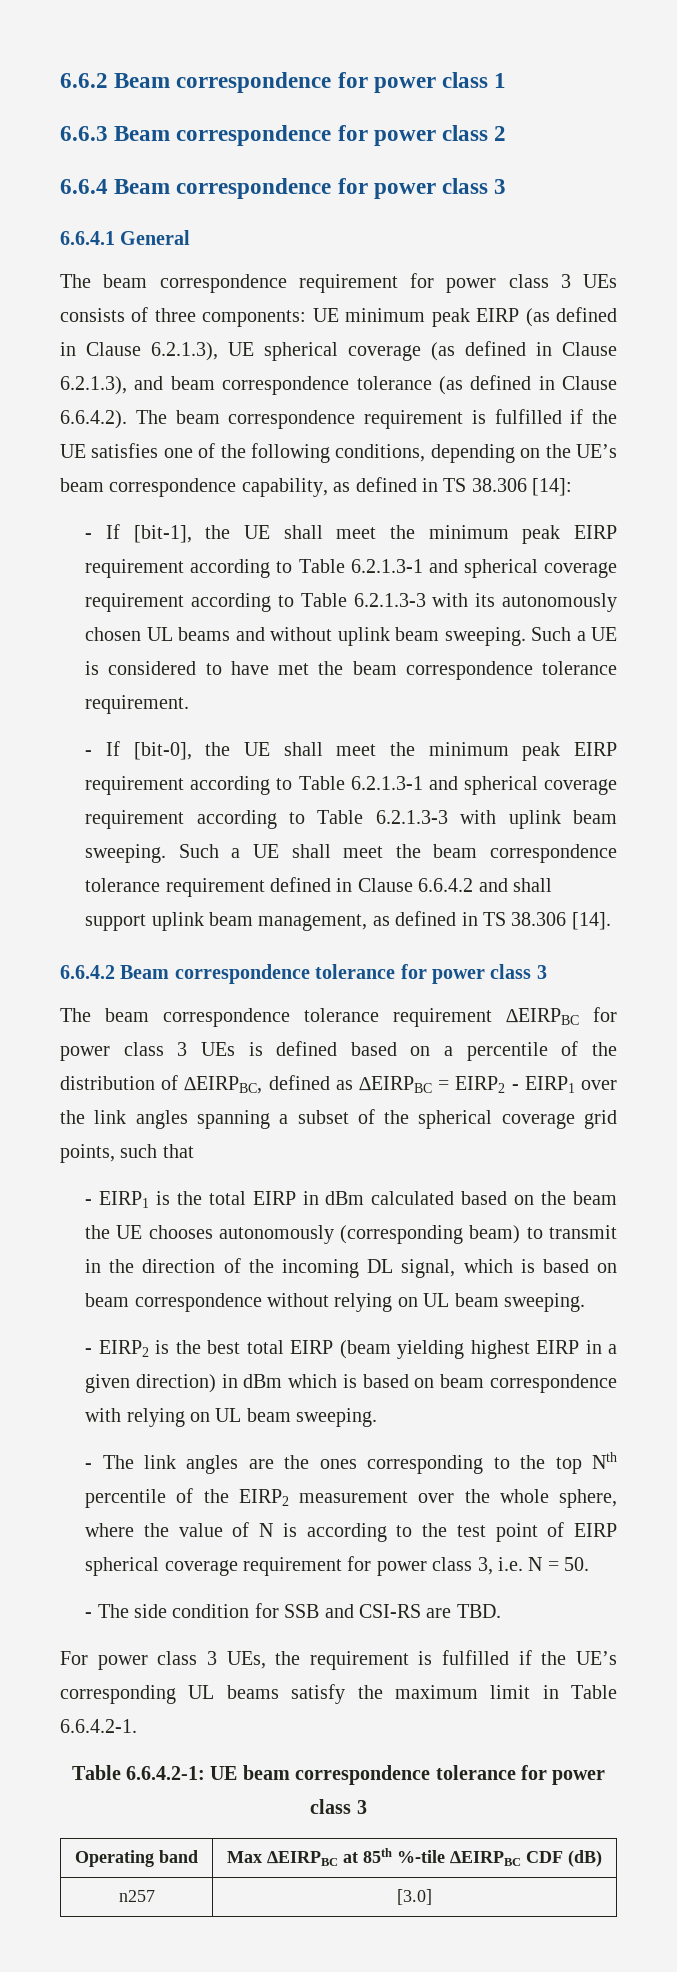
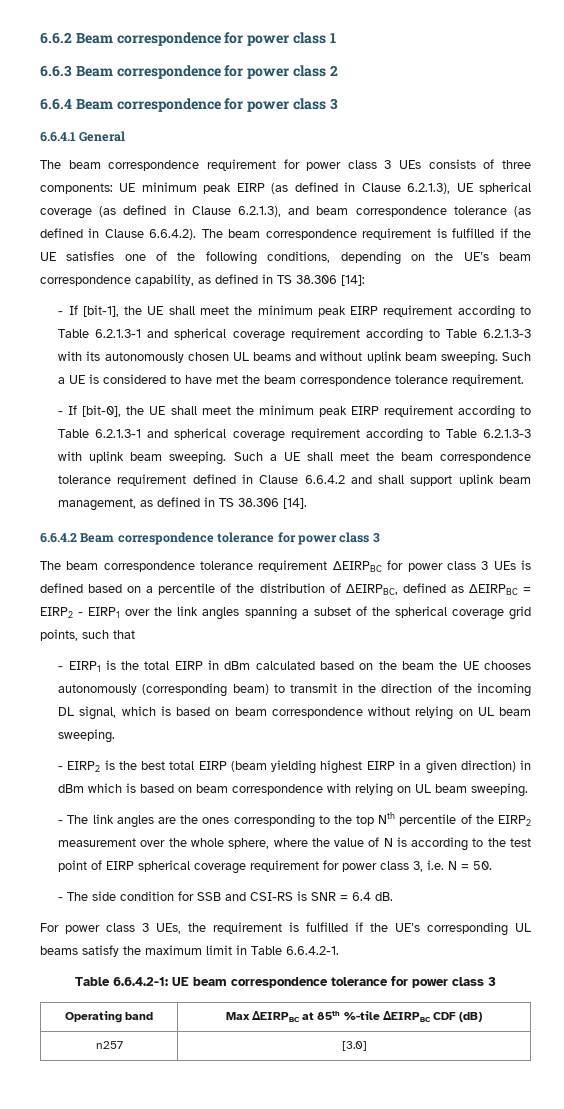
- - The side condition for SSB and CSI-RS are TBD.
+ - The side condition for SSB and CSI-RS is SNR = 6.4 dB.

